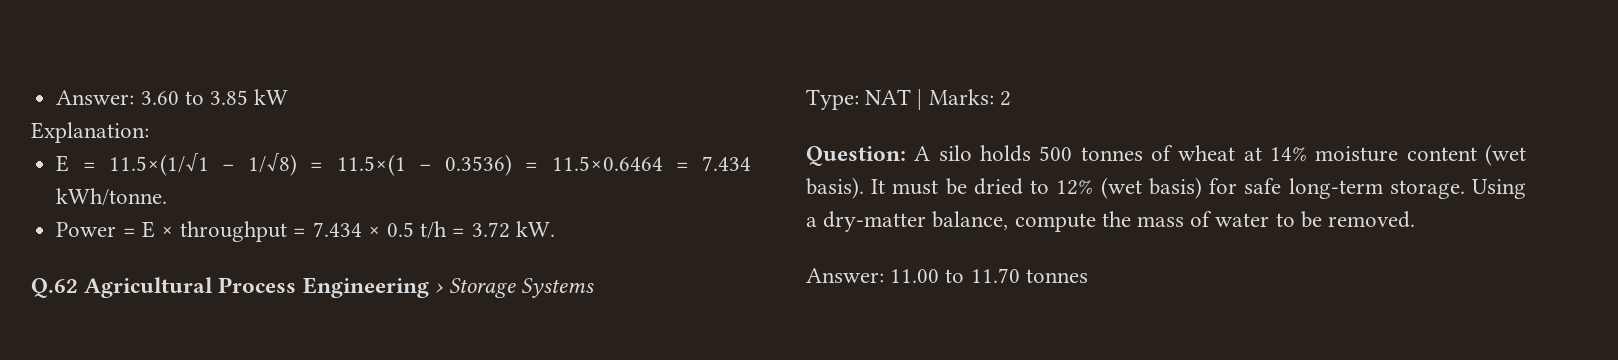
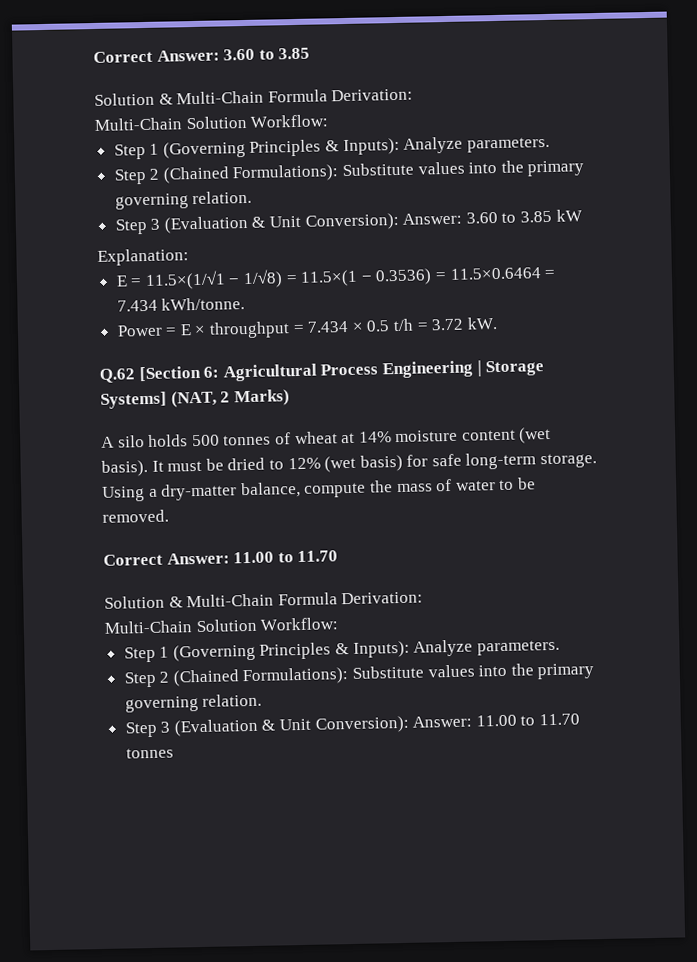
- Answer: 3.60 to 3.85 kW
+ Correct Answer: 3.60 to 3.85
+ Solution & Multi-Chain Formula Derivation:
+ Multi-Chain Solution Workflow:
+ Step 1 (Governing Principles & Inputs): Analyze parameters.
+ Step 2 (Chained Formulations): Substitute values into the primary governing relation.
+ Step 3 (Evaluation & Unit Conversion): Answer: 3.60 to 3.85 kW
- Q.62 Agricultural Process Engineering › Storage Systems
- Type: NAT | Marks: 2
- Question: A silo holds 500 tonnes of wheat at 14% moisture content (wet basis).
+ Q.62 [Section 6: Agricultural Process Engineering | Storage Systems] (NAT, 2 Marks)
+ A silo holds 500 tonnes of wheat at 14% moisture content (wet basis).
- Answer: 11.00 to 11.70 tonnes
+ Correct Answer: 11.00 to 11.70
+ Solution & Multi-Chain Formula Derivation:
+ Multi-Chain Solution Workflow:
+ Step 1 (Governing Principles & Inputs): Analyze parameters.
+ Step 2 (Chained Formulations): Substitute values into the primary governing relation.
+ Step 3 (Evaluation & Unit Conversion): Answer: 11.00 to 11.70 tonnes

